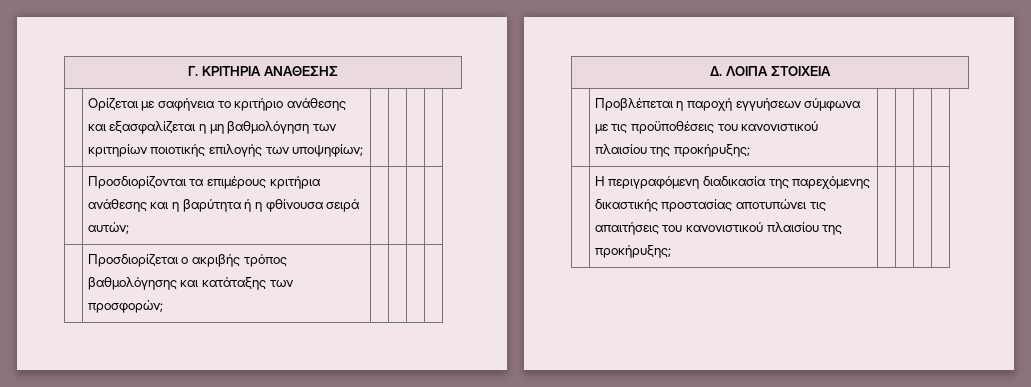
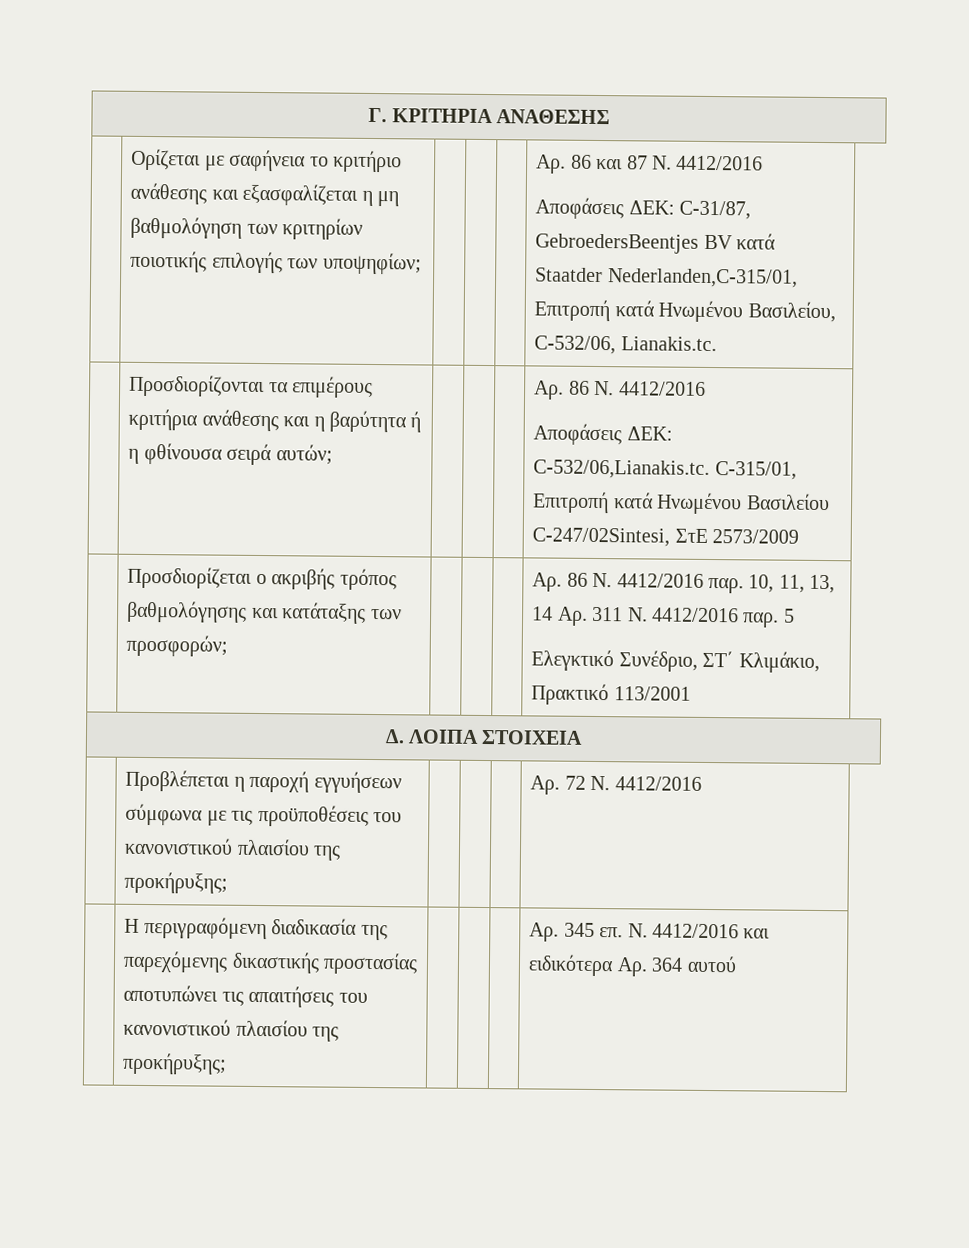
- | Ορίζεται με σαφήνεια το κριτήριο ανάθεσης και εξασφαλίζεται η μη βαθμολόγηση των κριτηρίων ποιοτικής επιλογής των υποψηφίων; | | | |
+ | Ορίζεται με σαφήνεια το κριτήριο ανάθεσης και εξασφαλίζεται η μη βαθμολόγηση των κριτηρίων ποιοτικής επιλογής των υποψηφίων; | | | | Aρ. 86 και 87 Ν. 4412/2016
+ Αποφάσεις ΔΕΚ: C-31/87, GebroedersBeentjes BV κατά Staatder Nederlanden,C-315/01, Επιτροπή κατά Ηνωμένου Βασιλείου, C-532/06, Lianakis.tc.
- | Προσδιορίζονται τα επιμέρους κριτήρια ανάθεσης και η βαρύτητα ή η φθίνουσα σειρά αυτών; | | | |
+ | Προσδιορίζονται τα επιμέρους κριτήρια ανάθεσης και η βαρύτητα ή η φθίνουσα σειρά αυτών; | | | | Aρ. 86 Ν. 4412/2016
+ Αποφάσεις ΔΕΚ: C-532/06,Lianakis.tc. C-315/01, Επιτροπή κατά Ηνωμένου Βασιλείου C-247/02Sintesi, ΣτΕ 2573/2009
- | Προσδιορίζεται ο ακριβής τρόπος βαθμολόγησης και κατάταξης των προσφορών; | | | |
+ | Προσδιορίζεται ο ακριβής τρόπος βαθμολόγησης και κατάταξης των προσφορών; | | | | Αρ. 86 Ν. 4412/2016 παρ. 10, 11, 13, 14 Αρ. 311 Ν. 4412/2016 παρ. 5
+ Ελεγκτικό Συνέδριο, ΣΤ΄ Κλιμάκιο, Πρακτικό 113/2001
- | Προβλέπεται η παροχή εγγυήσεων σύμφωνα με τις προϋποθέσεις του κανονιστικού πλαισίου της προκήρυξης; | | | |
+ | Προβλέπεται η παροχή εγγυήσεων σύμφωνα με τις προϋποθέσεις του κανονιστικού πλαισίου της προκήρυξης; | | | | Αρ. 72 Ν. 4412/2016
- | Η περιγραφόμενη διαδικασία της παρεχόμενης δικαστικής προστασίας αποτυπώνει τις απαιτήσεις του κανονιστικού πλαισίου της προκήρυξης; | | | |
+ | Η περιγραφόμενη διαδικασία της παρεχόμενης δικαστικής προστασίας αποτυπώνει τις απαιτήσεις του κανονιστικού πλαισίου της προκήρυξης; | | | | Αρ. 345 επ. Ν. 4412/2016 και ειδικότερα Αρ. 364 αυτού

